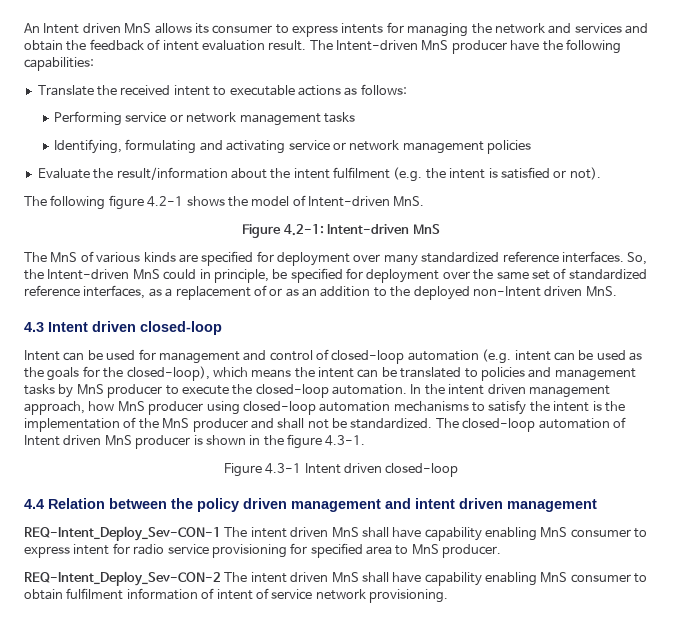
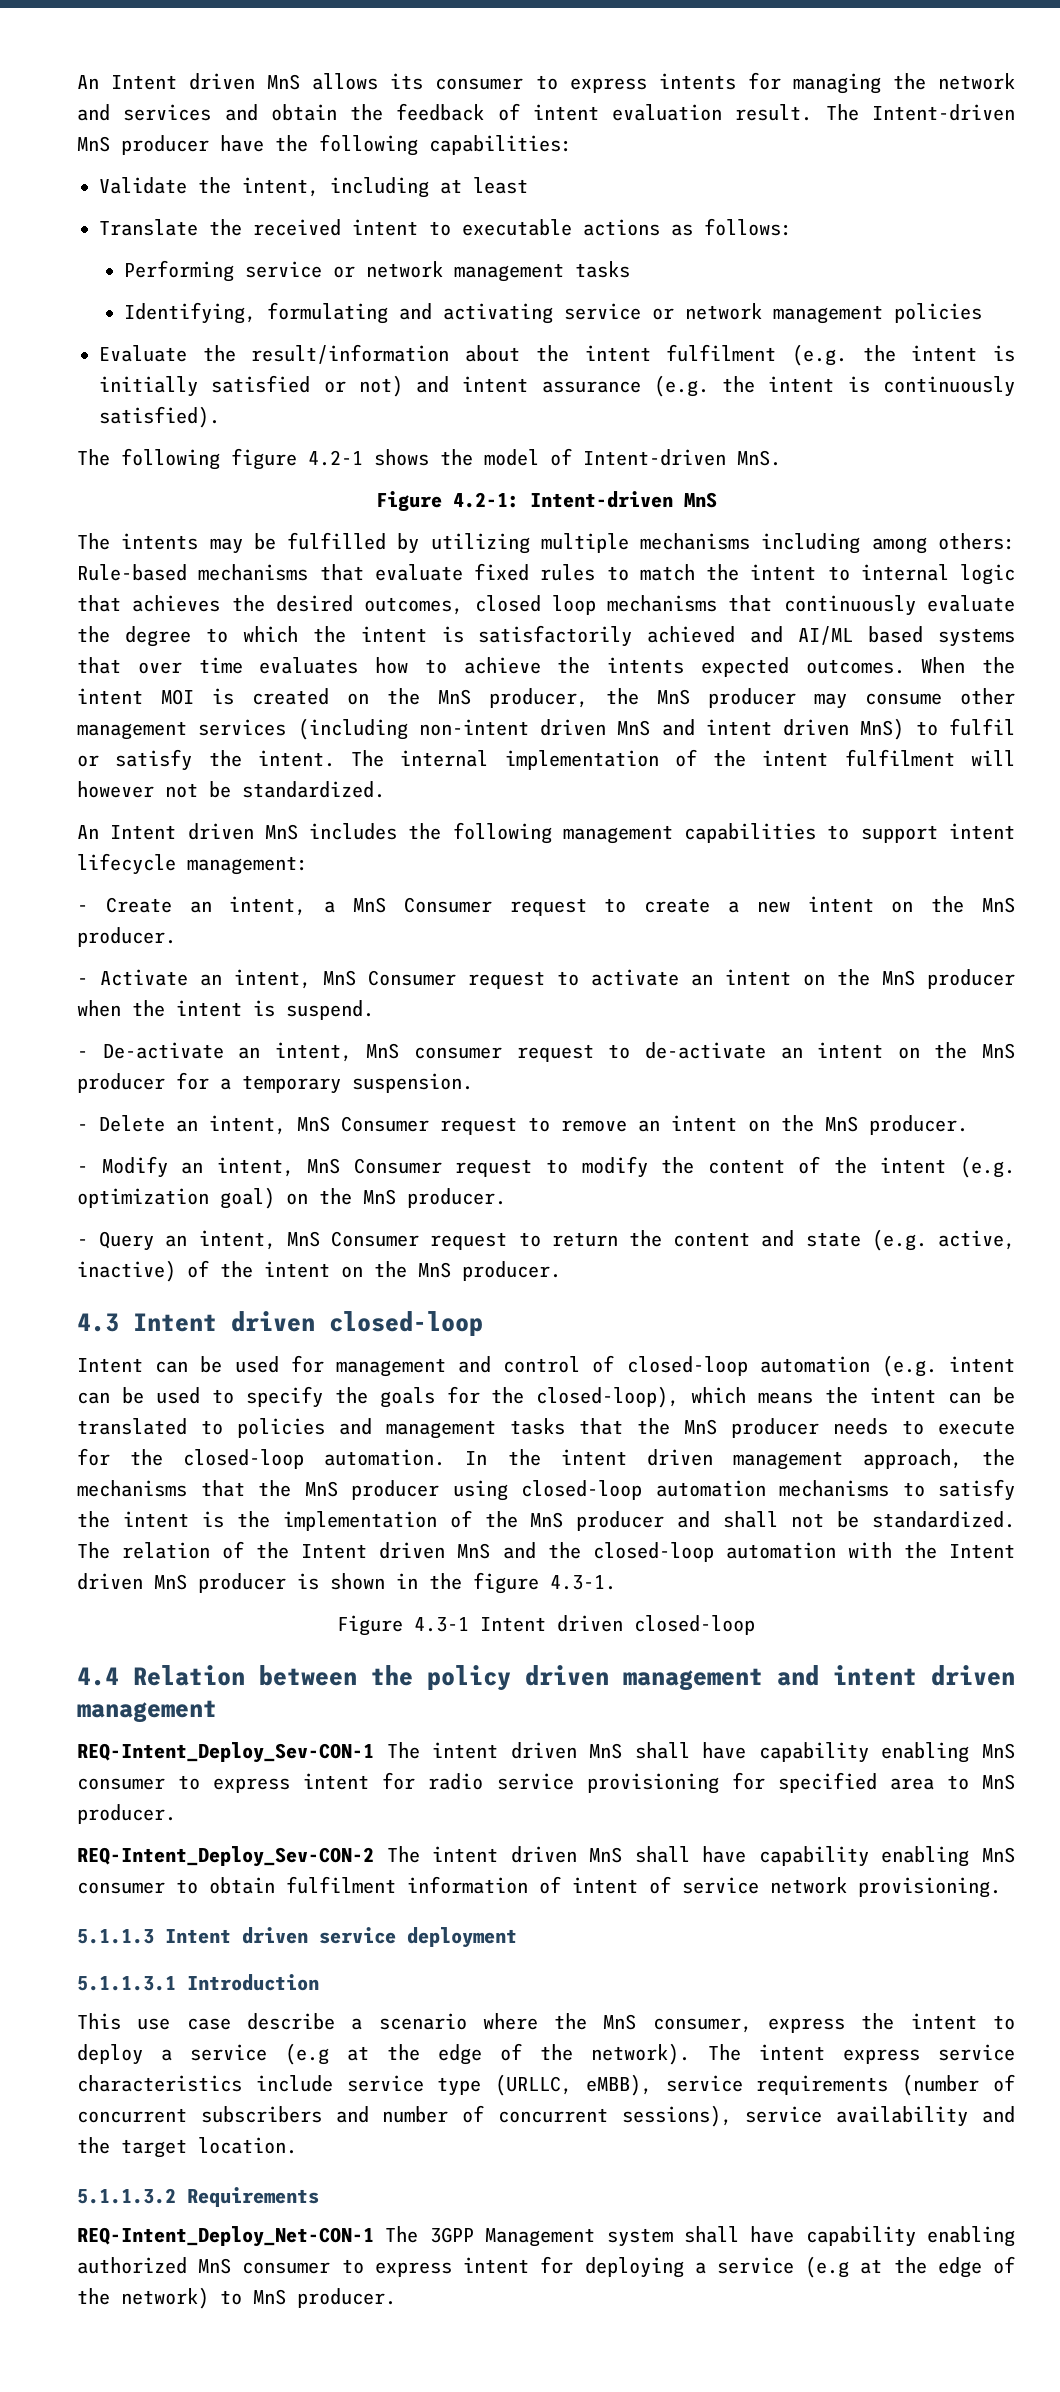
+ Validate the intent, including at least
- Evaluate the result/information about the intent fulfilment (e.g. the intent is satisfied or not).
+ Evaluate the result/information about the intent fulfilment (e.g. the intent is initially satisfied or not) and intent assurance (e.g. the intent is continuously satisfied).
- The MnS of various kinds are specified for deployment over many standardized reference interfaces. So, the Intent-driven MnS could in principle, be specified for deployment over the same set of standardized reference interfaces, as a replacement of or as an addition to the deployed non-Intent driven MnS.
+ The intents may be fulfilled by utilizing multiple mechanisms including among others: Rule-based mechanisms that evaluate fixed rules to match the intent to internal logic that achieves the desired outcomes, closed loop mechanisms that continuously evaluate the degree to which the intent is satisfactorily achieved and AI/ML based systems that over time evaluates how to achieve the intents expected outcomes. When the intent MOI is created on the MnS producer, the MnS producer may consume other management services (including non-intent driven MnS and intent driven MnS) to fulfil or satisfy the intent. The internal implementation of the intent fulfilment will however not be standardized.
+ An Intent driven MnS includes the following management capabilities to support intent lifecycle management:
+ - Create an intent, a MnS Consumer request to create a new intent on the MnS producer.
+ - Activate an intent, MnS Consumer request to activate an intent on the MnS producer when the intent is suspend.
+ - De-activate an intent, MnS consumer request to de-activate an intent on the MnS producer for a temporary suspension.
+ - Delete an intent, MnS Consumer request to remove an intent on the MnS producer.
+ - Modify an intent, MnS Consumer request to modify the content of the intent (e.g. optimization goal) on the MnS producer.
+ - Query an intent, MnS Consumer request to return the content and state (e.g. active, inactive) of the intent on the MnS producer.
- Intent can be used for management and control of closed-loop automation (e.g. intent can be used as the goals for the closed-loop), which means the intent can be translated to policies and management tasks by MnS producer to execute the closed-loop automation.
+ Intent can be used for management and control of closed-loop automation (e.g. intent can be used to specify the goals for the closed-loop), which means the intent can be translated to policies and management tasks that the MnS producer needs to execute for the closed-loop automation.
- In the intent driven management approach, how MnS producer using closed-loop automation mechanisms to satisfy the intent is the implementation of the MnS producer and shall not be standardized.
+ In the intent driven management approach, the mechanisms that the MnS producer using closed-loop automation mechanisms to satisfy the intent is the implementation of the MnS producer and shall not be standardized.
- The closed-loop automation of Intent driven MnS producer is shown in the figure 4.3-1.
+ The relation of the Intent driven MnS and the closed-loop automation with the Intent driven MnS producer is shown in the figure 4.3-1.
+ 5.1.1.3 Intent driven service deployment
+ 5.1.1.3.1 Introduction
+ This use case describe a scenario where the MnS consumer, express the intent to deploy a service (e.g at the edge of the network). The intent express service characteristics include service type (URLLC, eMBB), service requirements (number of concurrent subscribers and number of concurrent sessions), service availability and the target location.
+ 5.1.1.3.2 Requirements
+ REQ-Intent_Deploy_Net-CON-1 The 3GPP Management system shall have capability enabling authorized MnS consumer to express intent for deploying a service (e.g at the edge of the network) to MnS producer.

